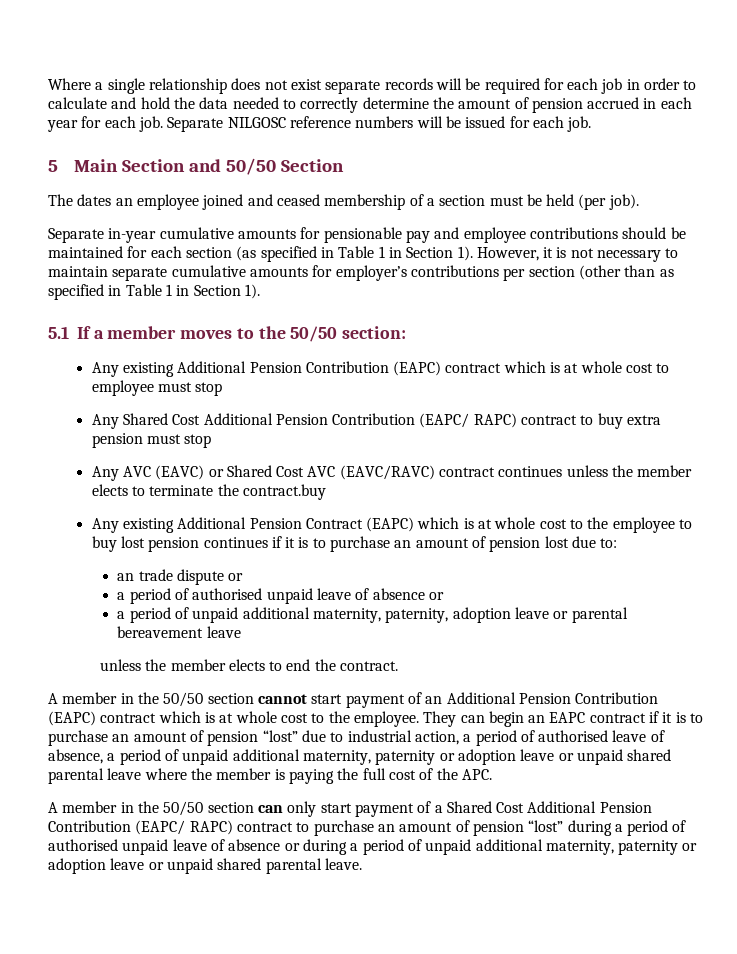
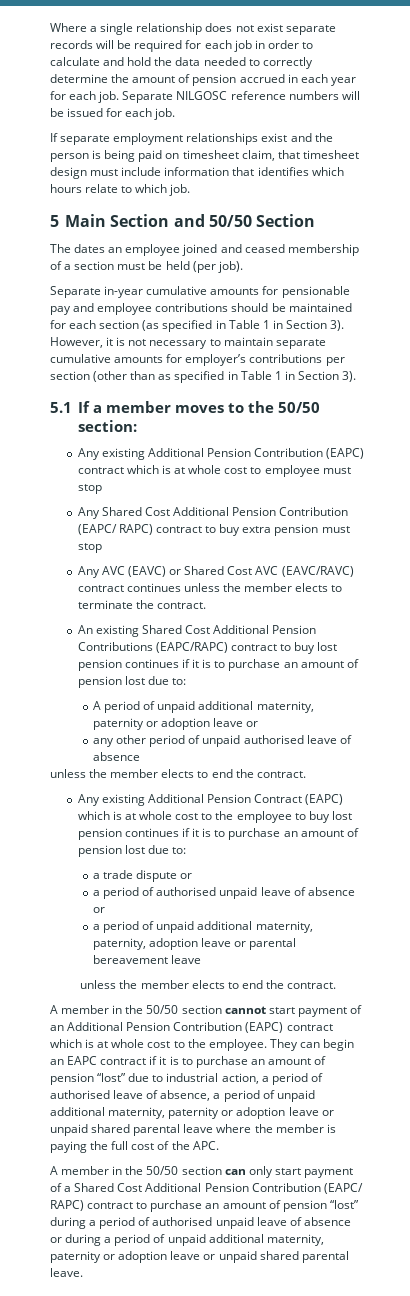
+ If separate employment relationships exist and the person is being paid on timesheet claim, that timesheet design must include information that identifies which hours relate to which job.
- Separate in-year cumulative amounts for pensionable pay and employee contributions should be maintained for each section (as specified in Table 1 in Section 1).
+ Separate in-year cumulative amounts for pensionable pay and employee contributions should be maintained for each section (as specified in Table 1 in Section 3).
- However, it is not necessary to maintain separate cumulative amounts for employer’s contributions per section (other than as specified in Table 1 in Section 1).
+ However, it is not necessary to maintain separate cumulative amounts for employer’s contributions per section (other than as specified in Table 1 in Section 3).
- Any AVC (EAVC) or Shared Cost AVC (EAVC/RAVC) contract continues unless the member elects to terminate the contract.buy
+ Any AVC (EAVC) or Shared Cost AVC (EAVC/RAVC) contract continues unless the member elects to terminate the contract.
+ An existing Shared Cost Additional Pension Contributions (EAPC/RAPC) contract to buy lost pension continues if it is to purchase an amount of pension lost due to:
+ A period of unpaid additional maternity, paternity or adoption leave or
+ any other period of unpaid authorised leave of absence
+ unless the member elects to end the contract.
- an trade dispute or
+ a trade dispute or

